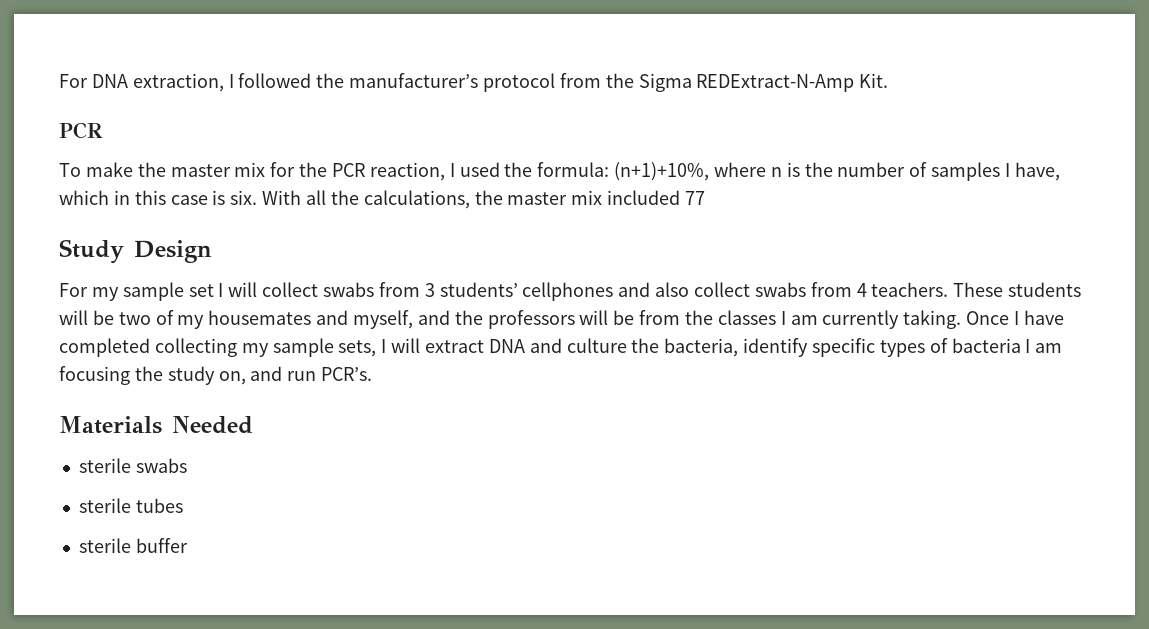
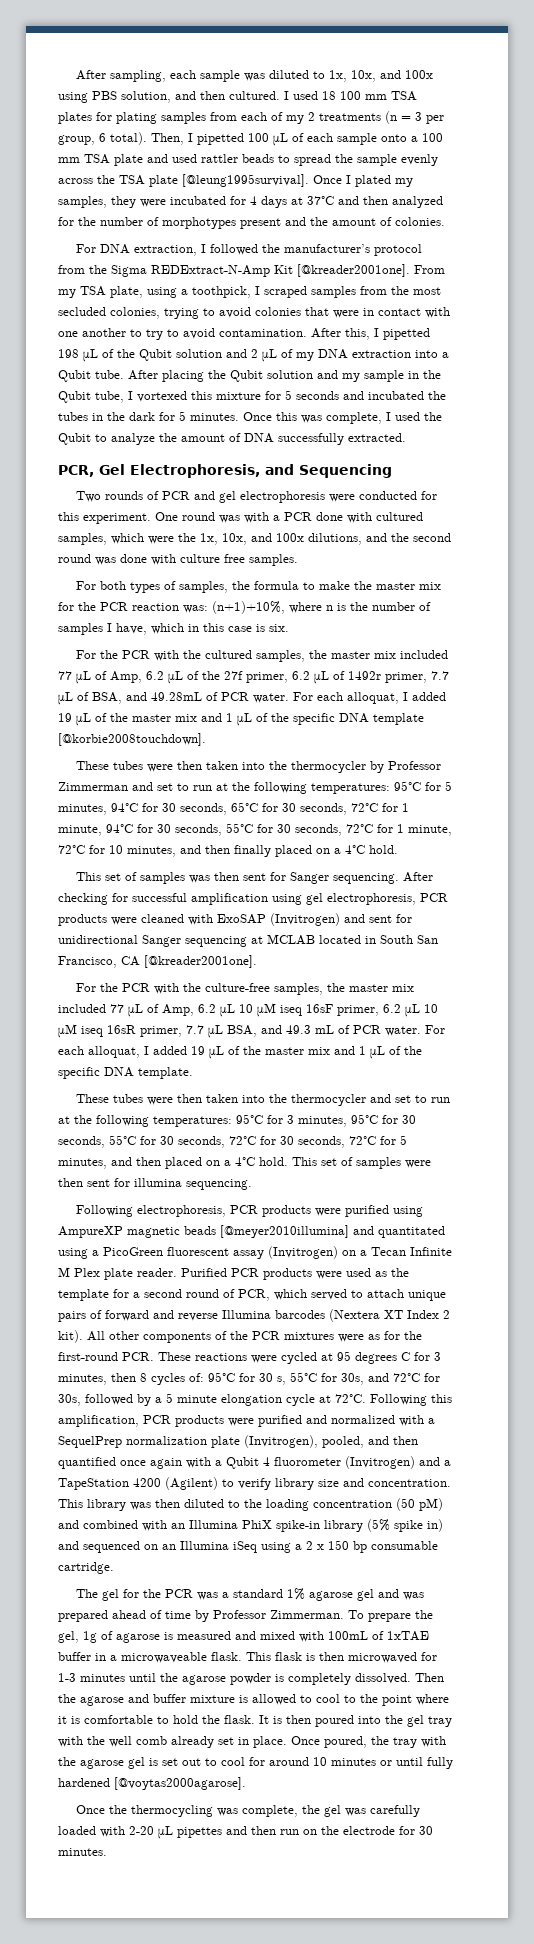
+ After sampling, each sample was diluted to 1x, 10x, and 100x using PBS solution, and then cultured. I used 18 100 mm TSA plates for plating samples from each of my 2 treatments (n = 3 per group, 6 total). Then, I pipetted 100 μL of each sample onto a 100 mm TSA plate and used rattler beads to spread the sample evenly across the TSA plate [@leung1995survival]. Once I plated my samples, they were incubated for 4 days at 37°C and then analyzed for the number of morphotypes present and the amount of colonies.
- For DNA extraction, I followed the manufacturer’s protocol from the Sigma REDExtract-N-Amp Kit.
- PCR
- To make the master mix for the PCR reaction, I used the formula: (n+1)+10%, where n is the number of samples I have, which in this case is six. With all the calculations, the master mix included 77
- Study Design
- For my sample set I will collect swabs from 3 students’ cellphones and also collect swabs from 4 teachers. These students will be two of my housemates and myself, and the professors will be from the classes I am currently taking. Once I have completed collecting my sample sets, I will extract DNA and culture the bacteria, identify specific types of bacteria I am focusing the study on, and run PCR’s.
- Materials Needed
- sterile swabs
- sterile tubes
- sterile buffer
+ For DNA extraction, I followed the manufacturer’s protocol from the Sigma REDExtract-N-Amp Kit [@kreader2001one]. From my TSA plate, using a toothpick, I scraped samples from the most secluded colonies, trying to avoid colonies that were in contact with one another to try to avoid contamination. After this, I pipetted 198 μL of the Qubit solution and 2 μL of my DNA extraction into a Qubit tube. After placing the Qubit solution and my sample in the Qubit tube, I vortexed this mixture for 5 seconds and incubated the tubes in the dark for 5 minutes. Once this was complete, I used the Qubit to analyze the amount of DNA successfully extracted.
+ PCR, Gel Electrophoresis, and Sequencing
+ Two rounds of PCR and gel electrophoresis were conducted for this experiment. One round was with a PCR done with cultured samples, which were the 1x, 10x, and 100x dilutions, and the second round was done with culture free samples.
+ For both types of samples, the formula to make the master mix for the PCR reaction was: (n+1)+10%, where n is the number of samples I have, which in this case is six.
+ For the PCR with the cultured samples, the master mix included 77 μL of Amp, 6.2 μL of the 27f primer, 6.2 μL of 1492r primer, 7.7 μL of BSA, and 49.28mL of PCR water. For each alloquat, I added 19 μL of the master mix and 1 μL of the specific DNA template [@korbie2008touchdown].
+ These tubes were then taken into the thermocycler by Professor Zimmerman and set to run at the following temperatures: 95°C for 5 minutes, 94°C for 30 seconds, 65°C for 30 seconds, 72°C for 1 minute, 94°C for 30 seconds, 55°C for 30 seconds, 72°C for 1 minute, 72°C for 10 minutes, and then finally placed on a 4°C hold.
+ This set of samples was then sent for Sanger sequencing. After checking for successful amplification using gel electrophoresis, PCR products were cleaned with ExoSAP (Invitrogen) and sent for unidirectional Sanger sequencing at MCLAB located in South San Francisco, CA [@kreader2001one].
+ For the PCR with the culture-free samples, the master mix included 77 μL of Amp, 6.2 μL 10 μM iseq 16sF primer, 6.2 μL 10 μM iseq 16sR primer, 7.7 μL BSA, and 49.3 mL of PCR water. For each alloquat, I added 19 μL of the master mix and 1 μL of the specific DNA template.
+ These tubes were then taken into the thermocycler and set to run at the following temperatures: 95°C for 3 minutes, 95°C for 30 seconds, 55°C for 30 seconds, 72°C for 30 seconds, 72°C for 5 minutes, and then placed on a 4°C hold. This set of samples were then sent for illumina sequencing.
+ Following electrophoresis, PCR products were purified using AmpureXP magnetic beads [@meyer2010illumina] and quantitated using a PicoGreen fluorescent assay (Invitrogen) on a Tecan Infinite M Plex plate reader. Purified PCR products were used as the template for a second round of PCR, which served to attach unique pairs of forward and reverse Illumina barcodes (Nextera XT Index 2 kit). All other components of the PCR mixtures were as for the first-round PCR. These reactions were cycled at 95 degrees C for 3 minutes, then 8 cycles of: 95°C for 30 s, 55°C for 30s, and 72°C for 30s, followed by a 5 minute elongation cycle at 72°C. Following this amplification, PCR products were purified and normalized with a SequelPrep normalization plate (Invitrogen), pooled, and then quantified once again with a Qubit 4 fluorometer (Invitrogen) and a TapeStation 4200 (Agilent) to verify library size and concentration. This library was then diluted to the loading concentration (50 pM) and combined with an Illumina PhiX spike-in library (5% spike in) and sequenced on an Illumina iSeq using a 2 x 150 bp consumable cartridge.
+ The gel for the PCR was a standard 1% agarose gel and was prepared ahead of time by Professor Zimmerman. To prepare the gel, 1g of agarose is measured and mixed with 100mL of 1xTAE buffer in a microwaveable flask. This flask is then microwaved for 1-3 minutes until the agarose powder is completely dissolved. Then the agarose and buffer mixture is allowed to cool to the point where it is comfortable to hold the flask. It is then poured into the gel tray with the well comb already set in place. Once poured, the tray with the agarose gel is set out to cool for around 10 minutes or until fully hardened [@voytas2000agarose].
+ Once the thermocycling was complete, the gel was carefully loaded with 2-20 μL pipettes and then run on the electrode for 30 minutes.

